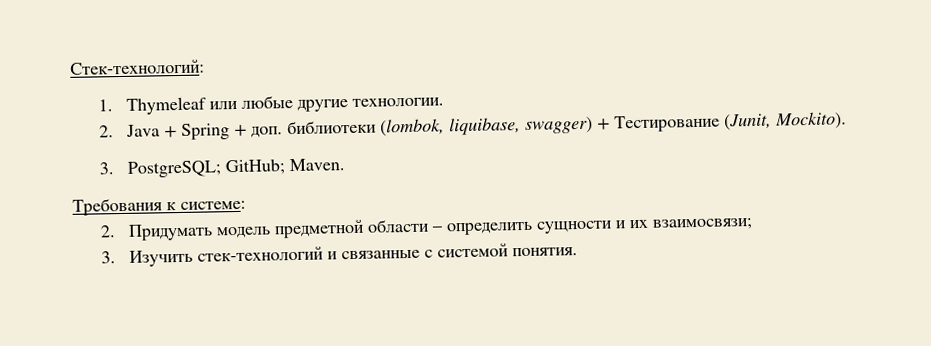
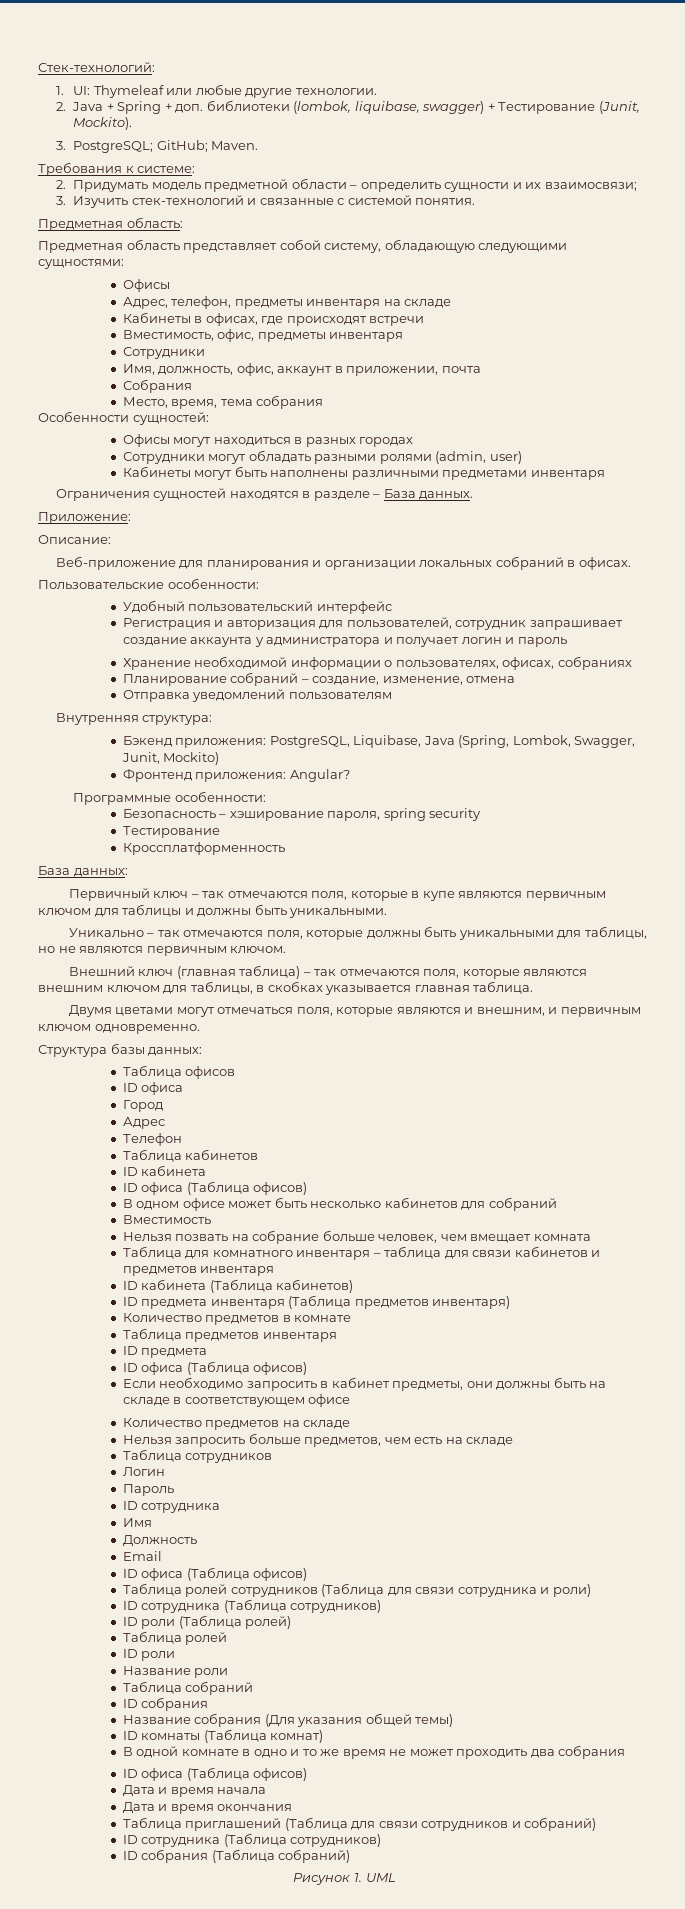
- 1. Thymeleaf или любые другие технологии.
+ 1. UI: Thymeleaf или любые другие технологии.
+ Предметная область:
+ Предметная область представляет собой систему, обладающую следующими сущностями:
+ Офисы
+ Адрес, телефон, предметы инвентаря на складе
+ Кабинеты в офисах, где происходят встречи
+ Вместимость, офис, предметы инвентаря
+ Сотрудники
+ Имя, должность, офис, аккаунт в приложении, почта
+ Собрания
+ Место, время, тема собрания
+ Особенности сущностей:
+ Офисы могут находиться в разных городах
+ Сотрудники могут обладать разными ролями (admin, user)
+ Кабинеты могут быть наполнены различными предметами инвентаря
+ Ограничения сущностей находятся в разделе – База данных.
+ Приложение:
+ Описание:
+ Веб-приложение для планирования и организации локальных собраний в офисах.
+ Пользовательские особенности:
+ Удобный пользовательский интерфейс
+ Регистрация и авторизация для пользователей, сотрудник запрашивает создание аккаунта у администратора и получает логин и пароль
+ Хранение необходимой информации о пользователях, офисах, собраниях
+ Планирование собраний – создание, изменение, отмена
+ Отправка уведомлений пользователям
+ Внутренняя структура:
+ Бэкенд приложения: PostgreSQL, Liquibase, Java (Spring, Lombok, Swagger, Junit, Mockito)
+ Фронтенд приложения: Angular?
+ Программные особенности:
+ Безопасность – хэширование пароля, spring security
+ Тестирование
+ Кроссплатформенность
+ База данных:
+ Первичный ключ – так отмечаются поля, которые в купе являются первичным ключом для таблицы и должны быть уникальными.
+ Уникально – так отмечаются поля, которые должны быть уникальными для таблицы, но не являются первичным ключом.
+ Внешний ключ (главная таблица) – так отмечаются поля, которые являются внешним ключом для таблицы, в скобках указывается главная таблица.
+ Двумя цветами могут отмечаться поля, которые являются и внешним, и первичным ключом одновременно.
+ Структура базы данных:
+ Таблица офисов
+ ID офиса
+ Город
+ Адрес
+ Телефон
+ Таблица кабинетов
+ ID кабинета
+ ID офиса (Таблица офисов)
+ В одном офисе может быть несколько кабинетов для собраний
+ Вместимость
+ Нельзя позвать на собрание больше человек, чем вмещает комната
+ Таблица для комнатного инвентаря – таблица для связи кабинетов и предметов инвентаря
+ ID кабинета (Таблица кабинетов)
+ ID предмета инвентаря (Таблица предметов инвентаря)
+ Количество предметов в комнате
+ Таблица предметов инвентаря
+ ID предмета
+ ID офиса (Таблица офисов)
+ Если необходимо запросить в кабинет предметы, они должны быть на складе в соответствующем офисе
+ Количество предметов на складе
+ Нельзя запросить больше предметов, чем есть на складе
+ Таблица сотрудников
+ Логин
+ Пароль
+ ID сотрудника
+ Имя
+ Должность
+ Email
+ ID офиса (Таблица офисов)
+ Таблица ролей сотрудников (Таблица для связи сотрудника и роли)
+ ID сотрудника (Таблица сотрудников)
+ ID роли (Таблица ролей)
+ Таблица ролей
+ ID роли
+ Название роли
+ Таблица собраний
+ ID собрания
+ Название собрания (Для указания общей темы)
+ ID комнаты (Таблица комнат)
+ В одной комнате в одно и то же время не может проходить два собрания
+ ID офиса (Таблица офисов)
+ Дата и время начала
+ Дата и время окончания
+ Таблица приглашений (Таблица для связи сотрудников и собраний)
+ ID сотрудника (Таблица сотрудников)
+ ID собрания (Таблица собраний)
+ Рисунок 1. UML

